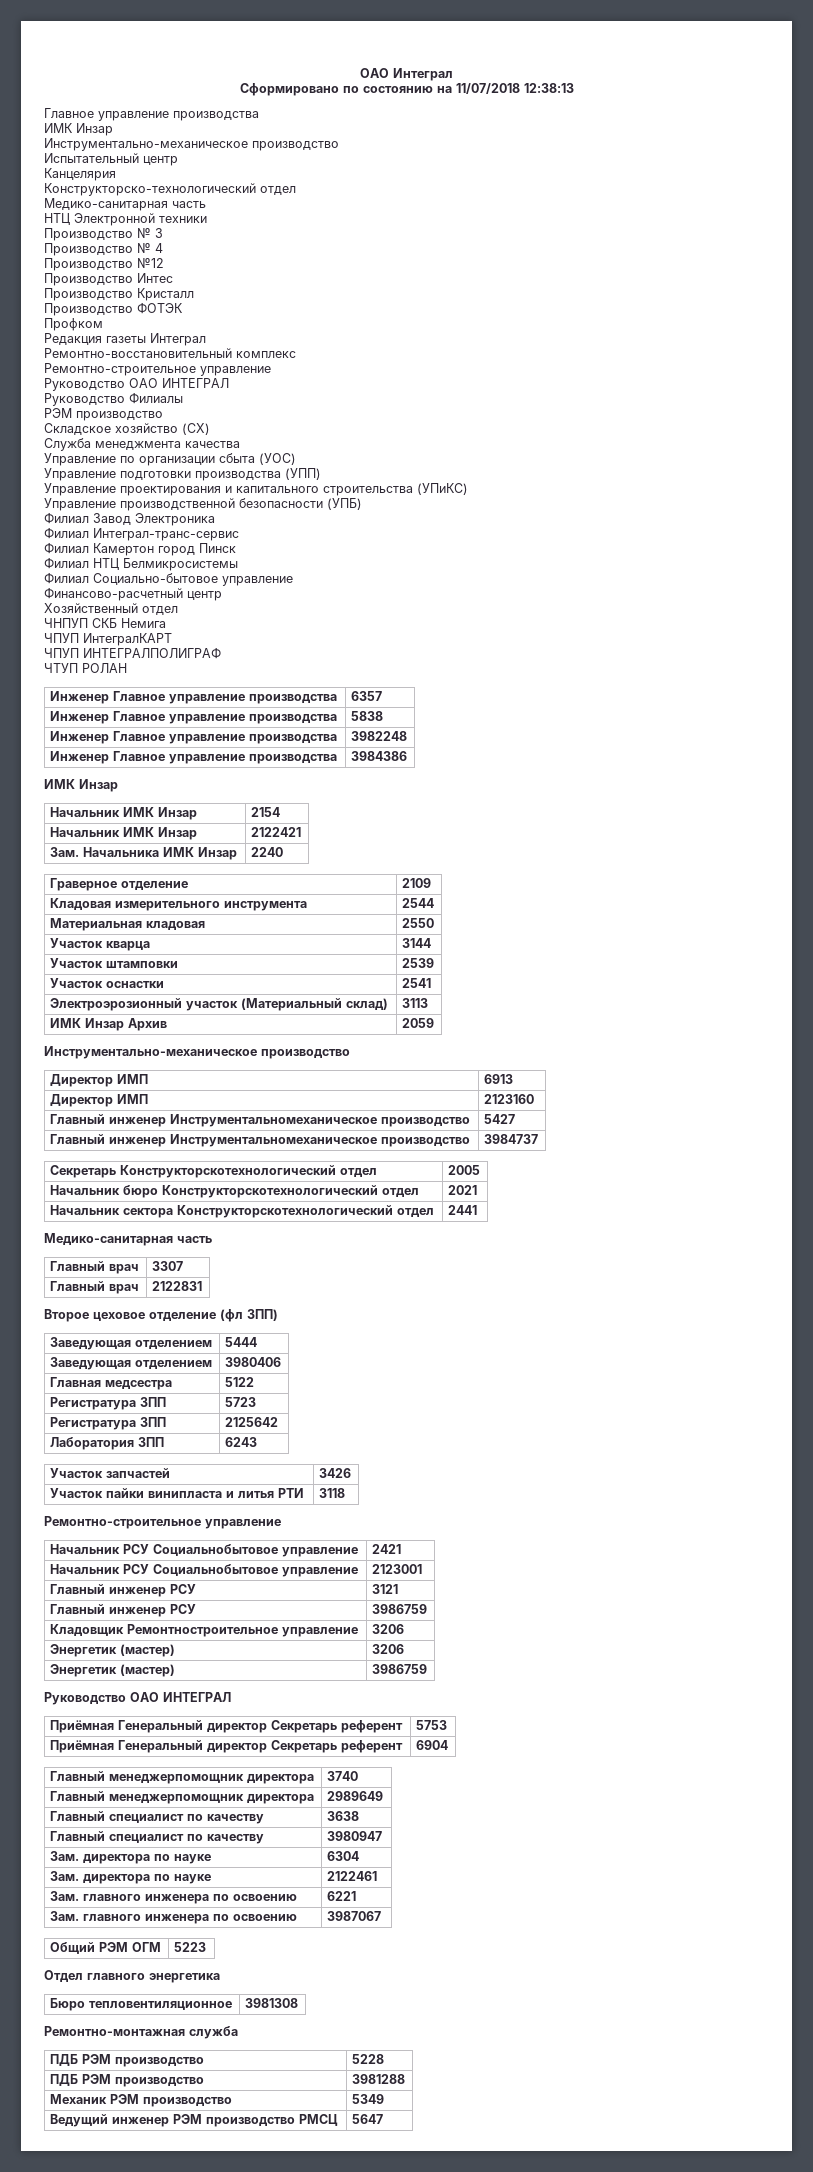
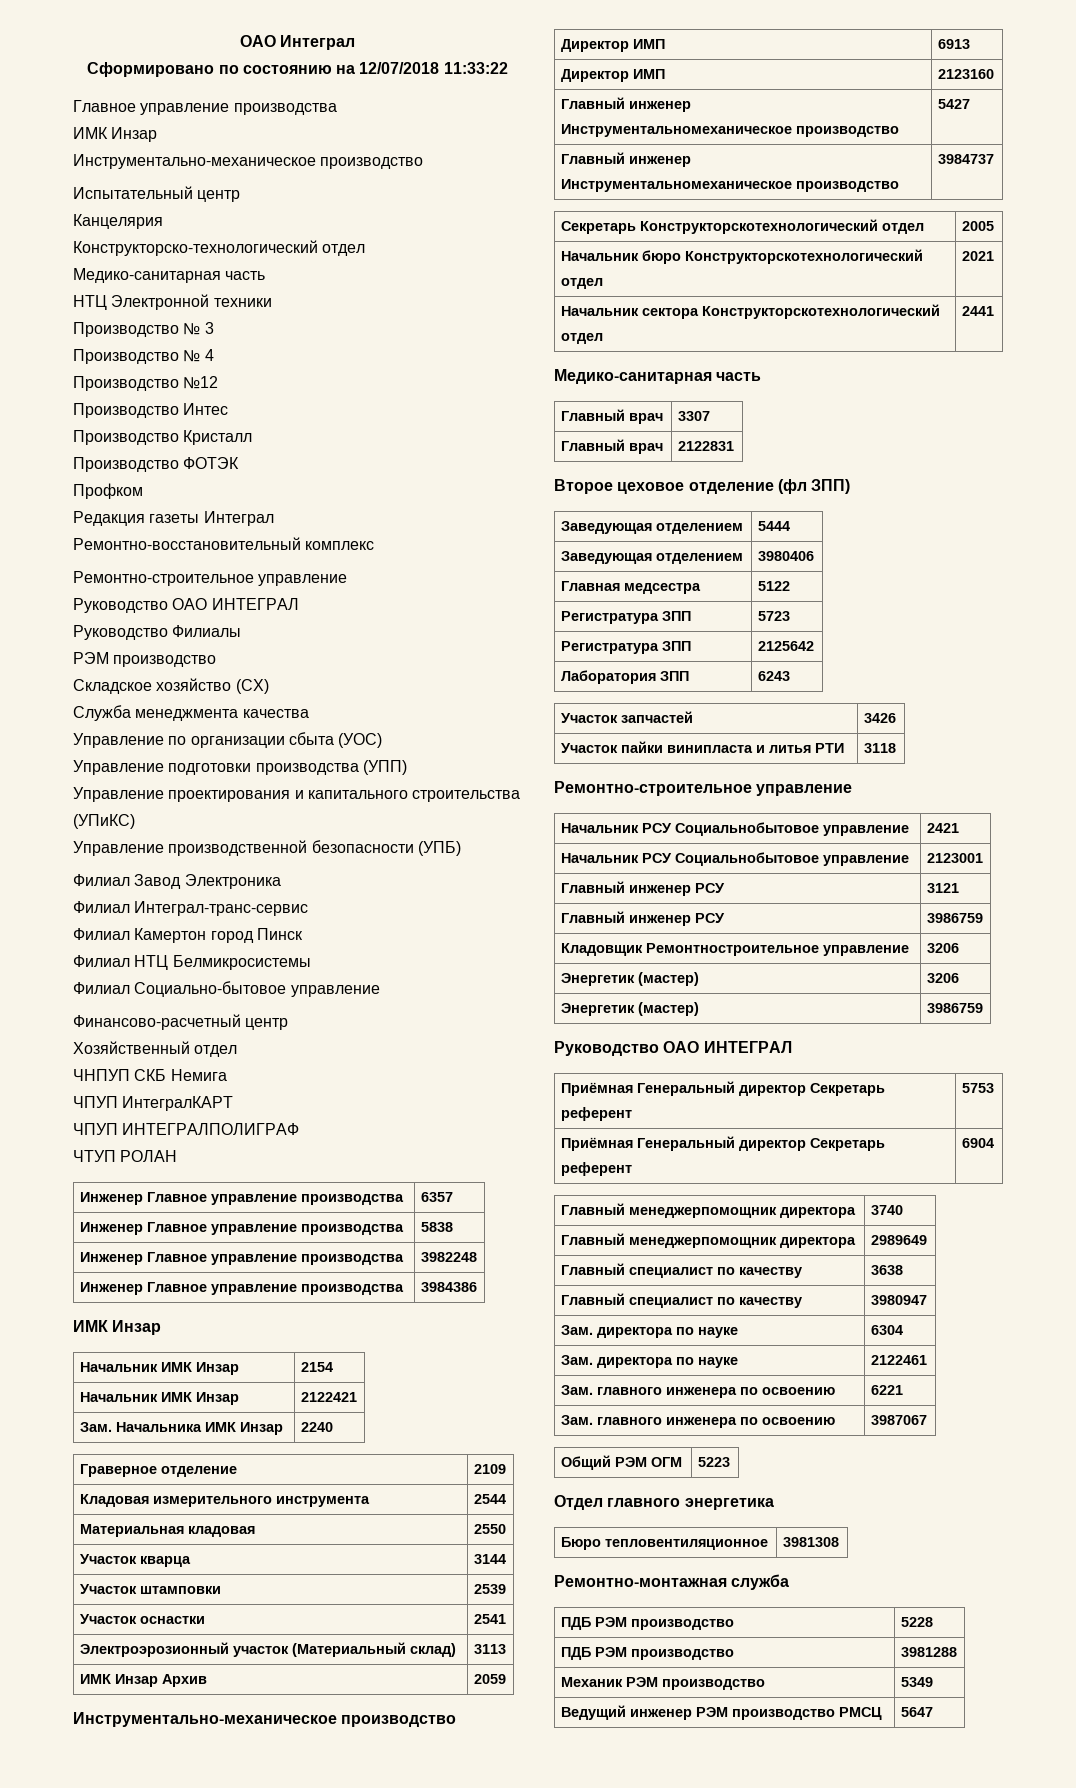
- Сформировано по состоянию на 11/07/2018 12:38:13
+ Сформировано по состоянию на 12/07/2018 11:33:22

